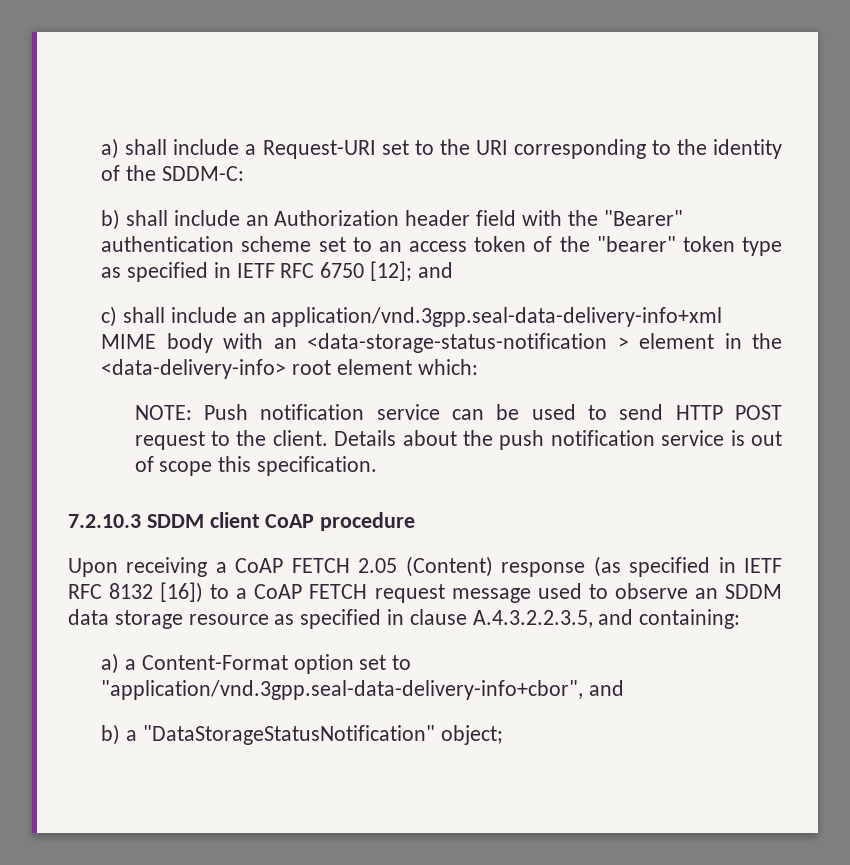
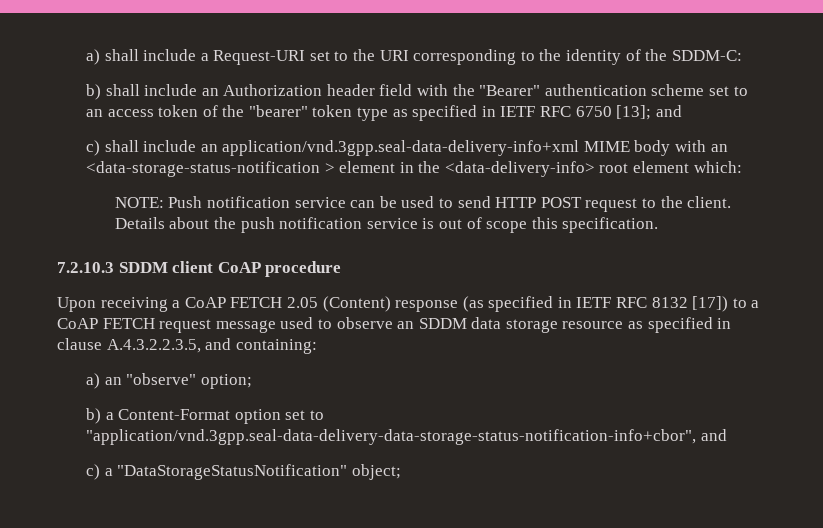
- b) shall include an Authorization header field with the "Bearer" authentication scheme set to an access token of the "bearer" token type as specified in IETF RFC 6750 [12]; and
+ b) shall include an Authorization header field with the "Bearer" authentication scheme set to an access token of the "bearer" token type as specified in IETF RFC 6750 [13]; and
- Upon receiving a CoAP FETCH 2.05 (Content) response (as specified in IETF RFC 8132 [16]) to a CoAP FETCH request message used to observe an SDDM data storage resource as specified in clause A.4.3.2.2.3.5, and containing:
+ Upon receiving a CoAP FETCH 2.05 (Content) response (as specified in IETF RFC 8132 [17]) to a CoAP FETCH request message used to observe an SDDM data storage resource as specified in clause A.4.3.2.2.3.5, and containing:
- a) a Content-Format option set to "application/vnd.3gpp.seal-data-delivery-info+cbor", and
- b) a "DataStorageStatusNotification" object;
+ a) an "observe" option;
+ b) a Content-Format option set to "application/vnd.3gpp.seal-data-delivery-data-storage-status-notification-info+cbor", and
+ c) a "DataStorageStatusNotification" object;

